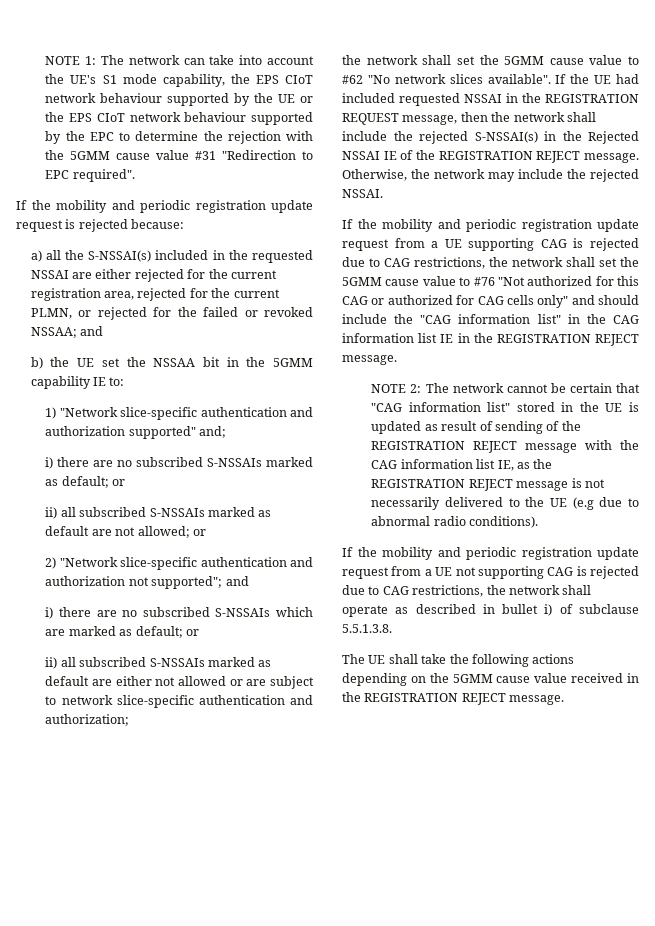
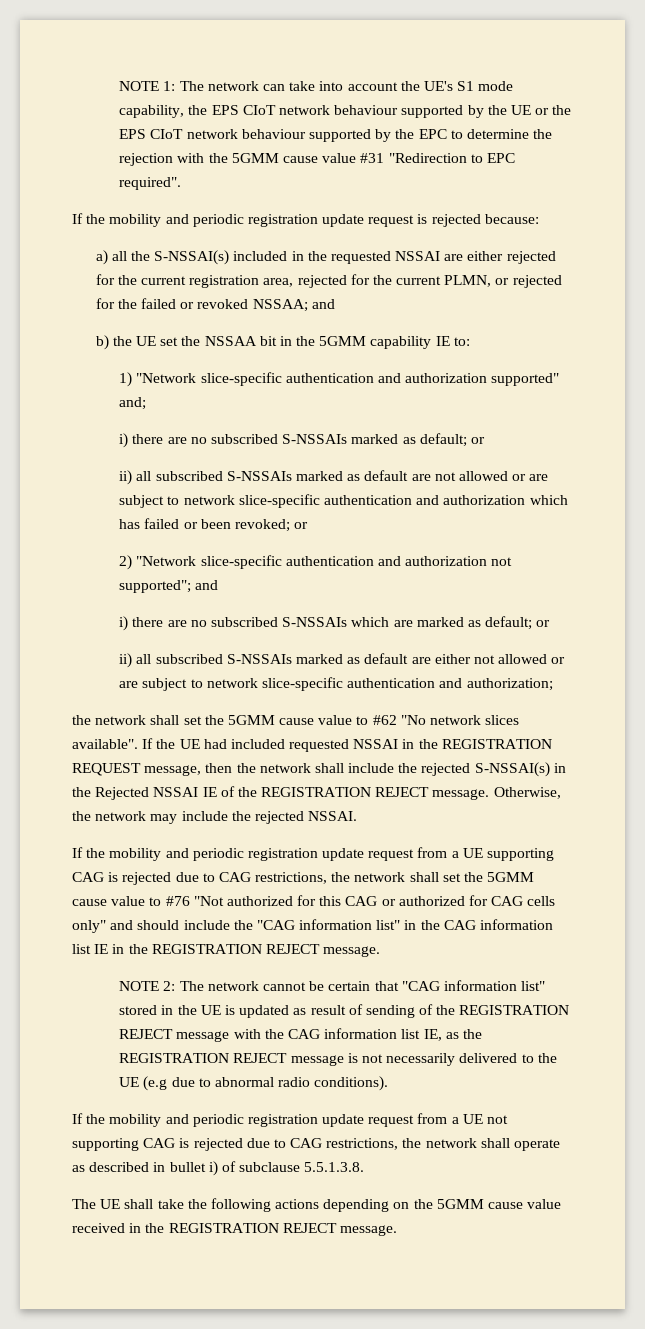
- ii) all subscribed S-NSSAIs marked as default are not allowed; or
+ ii) all subscribed S-NSSAIs marked as default are not allowed or are subject to network slice-specific authentication and authorization which has failed or been revoked; or

